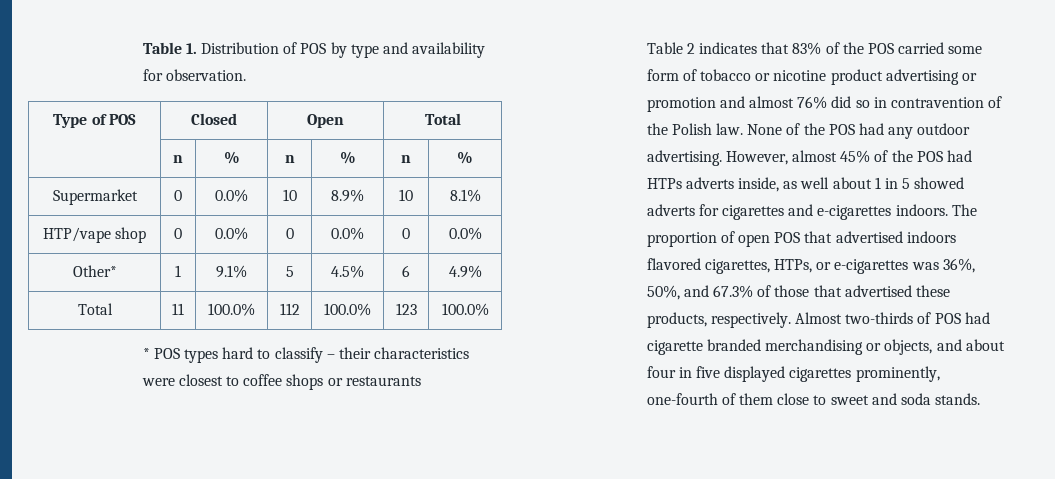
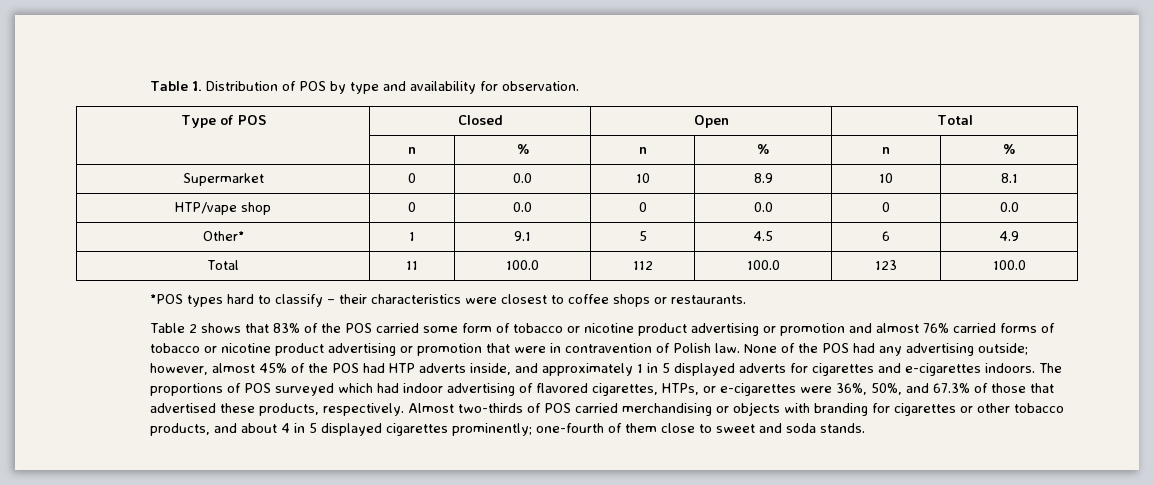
- Supermarket | 0 | 0.0% | 10 | 8.9% | 10 | 8.1%
+ Supermarket | 0 | 0.0 | 10 | 8.9 | 10 | 8.1
- HTP/vape shop | 0 | 0.0% | 0 | 0.0% | 0 | 0.0%
+ HTP/vape shop | 0 | 0.0 | 0 | 0.0 | 0 | 0.0
- Other* | 1 | 9.1% | 5 | 4.5% | 6 | 4.9%
+ Other* | 1 | 9.1 | 5 | 4.5 | 6 | 4.9
- Total | 11 | 100.0% | 112 | 100.0% | 123 | 100.0%
- * POS types hard to classify – their characteristics were closest to coffee shops or restaurants
+ Total | 11 | 100.0 | 112 | 100.0 | 123 | 100.0
+ *POS types hard to classify – their characteristics were closest to coffee shops or restaurants.
- Table 2 indicates that 83% of the POS carried some form of tobacco or nicotine product advertising or promotion and almost 76% did so in contravention of the Polish law.
+ Table 2 shows that 83% of the POS carried some form of tobacco or nicotine product advertising or promotion and almost 76% carried forms of tobacco or nicotine product advertising or promotion that were in contravention of Polish law.
- None of the POS had any outdoor advertising. However, almost 45% of the POS had HTPs adverts inside, as well about 1 in 5 showed adverts for cigarettes and e-cigarettes indoors.
+ None of the POS had any advertising outside; however, almost 45% of the POS had HTP adverts inside, and approximately 1 in 5 displayed adverts for cigarettes and e-cigarettes indoors.
- The proportion of open POS that advertised indoors flavored cigarettes, HTPs, or e-cigarettes was 36%, 50%, and 67.3% of those that advertised these products, respectively.
+ The proportions of POS surveyed which had indoor advertising of flavored cigarettes, HTPs, or e-cigarettes were 36%, 50%, and 67.3% of those that advertised these products, respectively.
- Almost two-thirds of POS had cigarette branded merchandising or objects, and about four in five displayed cigarettes prominently, one-fourth of them close to sweet and soda stands.
+ Almost two-thirds of POS carried merchandising or objects with branding for cigarettes or other tobacco products, and about 4 in 5 displayed cigarettes prominently; one-fourth of them close to sweet and soda stands.

